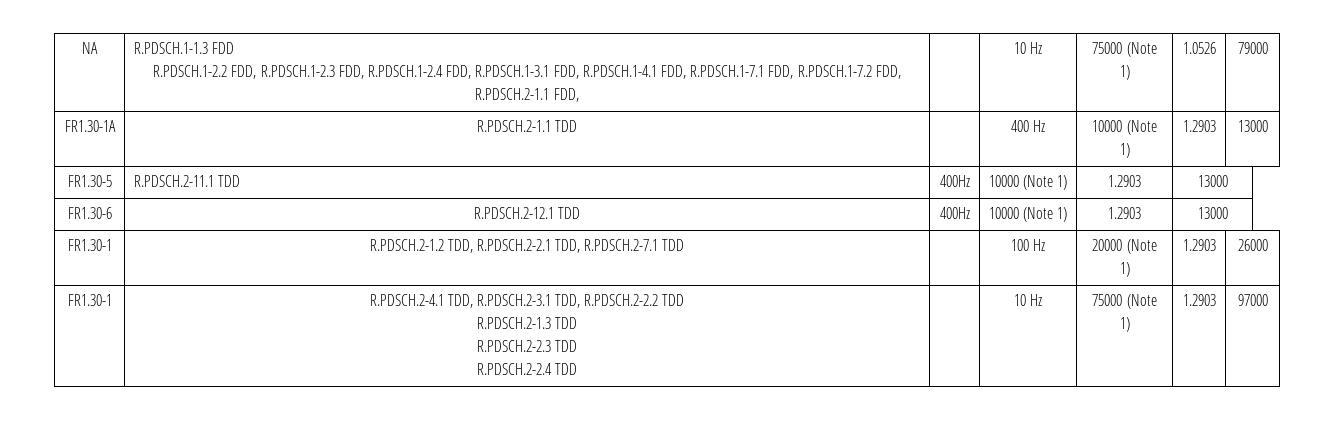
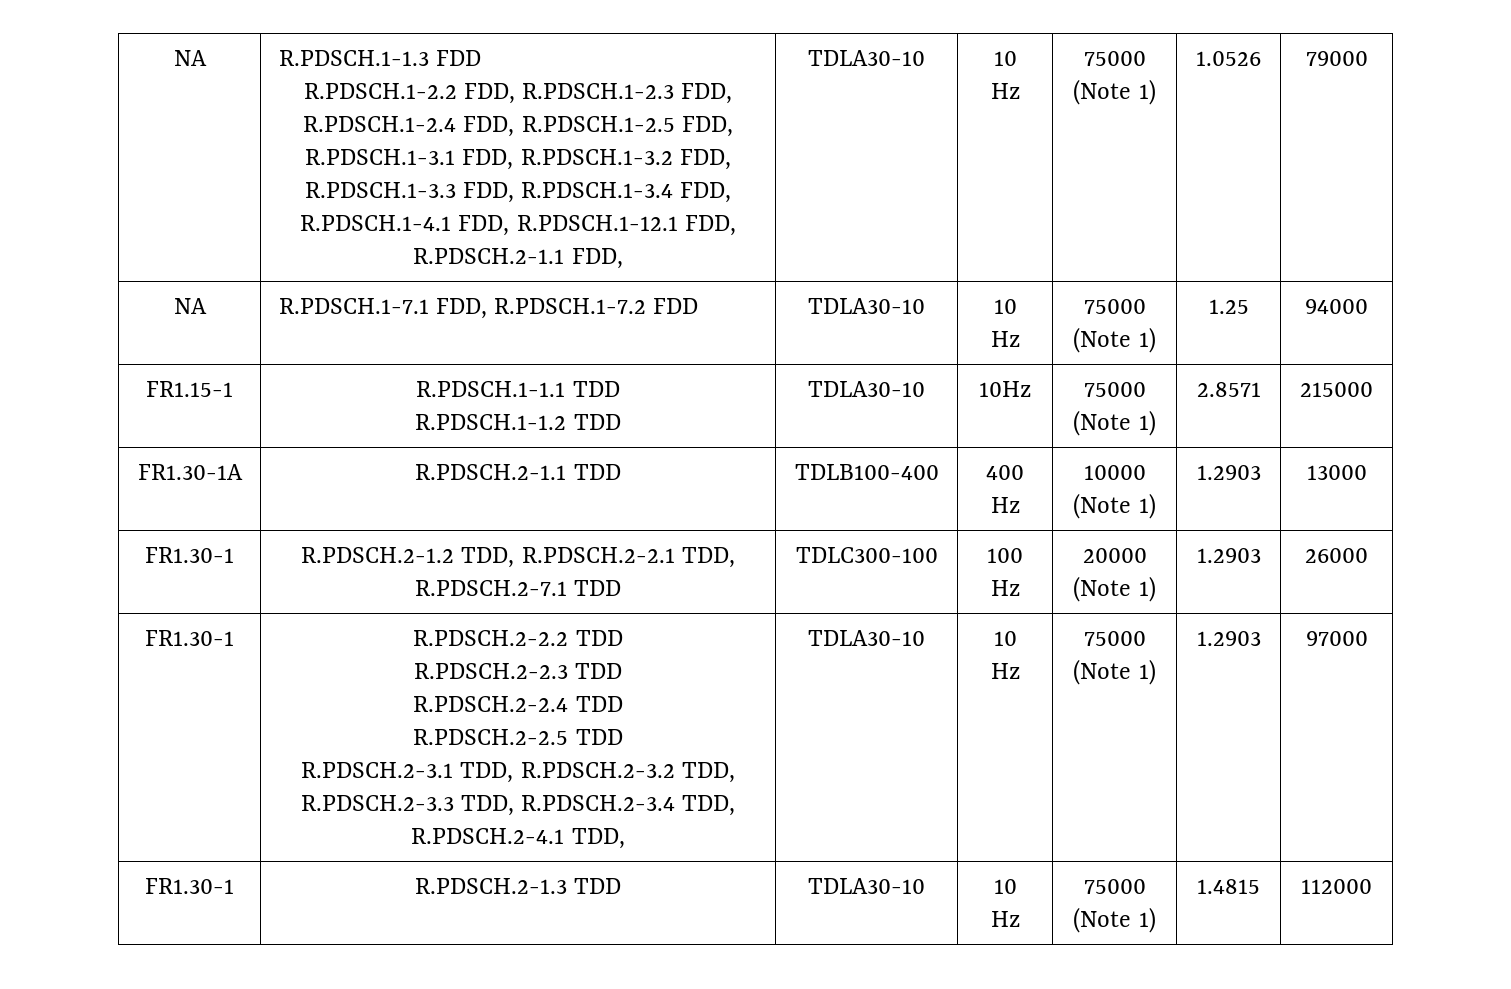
  NA | R.PDSCH.1-1.3 FDD
- R.PDSCH.1-2.2 FDD, R.PDSCH.1-2.3 FDD, R.PDSCH.1-2.4 FDD, R.PDSCH.1-3.1 FDD, R.PDSCH.1-4.1 FDD, R.PDSCH.1-7.1 FDD, R.PDSCH.1-7.2 FDD, R.PDSCH.2-1.1 FDD, | | 10 Hz | 75000 (Note 1) | 1.0526 | 79000
+ R.PDSCH.1-2.2 FDD, R.PDSCH.1-2.3 FDD, R.PDSCH.1-2.4 FDD, R.PDSCH.1-2.5 FDD, R.PDSCH.1-3.1 FDD, R.PDSCH.1-3.2 FDD, R.PDSCH.1-3.3 FDD, R.PDSCH.1-3.4 FDD, R.PDSCH.1-4.1 FDD, R.PDSCH.1-12.1 FDD, R.PDSCH.2-1.1 FDD, | TDLA30-10 | 10 Hz | 75000 (Note 1) | 1.0526 | 79000
+ NA | R.PDSCH.1-7.1 FDD, R.PDSCH.1-7.2 FDD | TDLA30-10 | 10 Hz | 75000 (Note 1) | 1.25 | 94000
+ FR1.15-1 | R.PDSCH.1-1.1 TDD
+ R.PDSCH.1-1.2 TDD | TDLA30-10 | 10Hz | 75000 (Note 1) | 2.8571 | 215000
- FR1.30-1A | R.PDSCH.2-1.1 TDD | | 400 Hz | 10000 (Note 1) | 1.2903 | 13000
+ FR1.30-1A | R.PDSCH.2-1.1 TDD | TDLB100-400 | 400 Hz | 10000 (Note 1) | 1.2903 | 13000
- FR1.30-5 | R.PDSCH.2-11.1 TDD | 400Hz | 10000 (Note 1) | 1.2903 | 13000
- FR1.30-6 | R.PDSCH.2-12.1 TDD | 400Hz | 10000 (Note 1) | 1.2903 | 13000
- FR1.30-1 | R.PDSCH.2-1.2 TDD, R.PDSCH.2-2.1 TDD, R.PDSCH.2-7.1 TDD | | 100 Hz | 20000 (Note 1) | 1.2903 | 26000
+ FR1.30-1 | R.PDSCH.2-1.2 TDD, R.PDSCH.2-2.1 TDD, R.PDSCH.2-7.1 TDD | TDLC300-100 | 100 Hz | 20000 (Note 1) | 1.2903 | 26000
- FR1.30-1 | R.PDSCH.2-4.1 TDD, R.PDSCH.2-3.1 TDD, R.PDSCH.2-2.2 TDD
- R.PDSCH.2-1.3 TDD
+ FR1.30-1 | R.PDSCH.2-2.2 TDD
  R.PDSCH.2-2.3 TDD
- R.PDSCH.2-2.4 TDD | | 10 Hz | 75000 (Note 1) | 1.2903 | 97000
+ R.PDSCH.2-2.4 TDD
+ R.PDSCH.2-2.5 TDD
+ R.PDSCH.2-3.1 TDD, R.PDSCH.2-3.2 TDD, R.PDSCH.2-3.3 TDD, R.PDSCH.2-3.4 TDD, R.PDSCH.2-4.1 TDD, | TDLA30-10 | 10 Hz | 75000 (Note 1) | 1.2903 | 97000
+ FR1.30-1 | R.PDSCH.2-1.3 TDD | TDLA30-10 | 10 Hz | 75000 (Note 1) | 1.4815 | 112000

